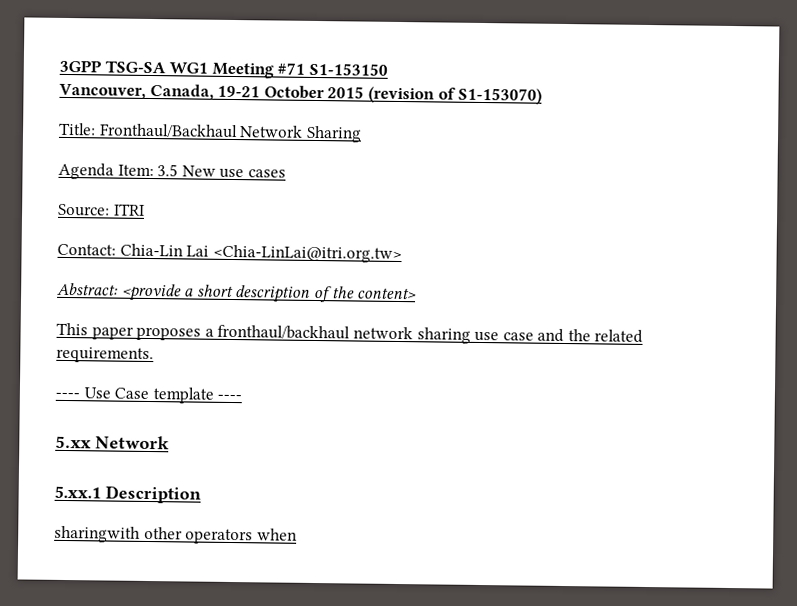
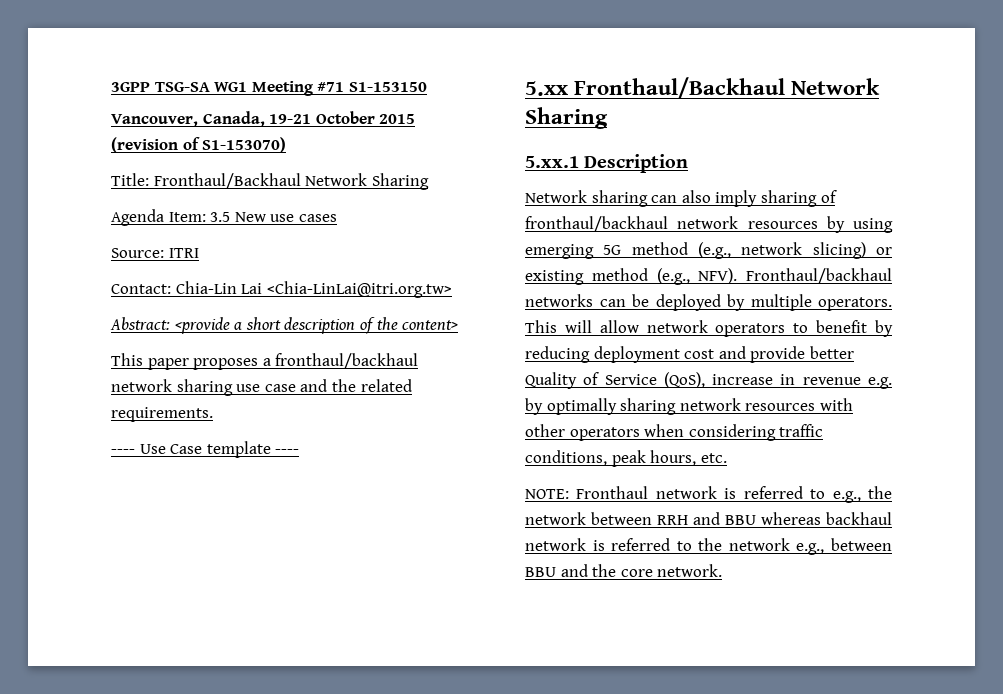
- 5.xx Network
+ 5.xx Fronthaul/Backhaul Network Sharing
- sharingwith other operators when
+ Network sharing can also imply sharing of fronthaul/backhaul network resources by using emerging 5G method (e.g., network slicing) or existing method (e.g., NFV). Fronthaul/backhaul networks can be deployed by multiple operators. This will allow network operators to benefit by reducing deployment cost and provide better Quality of Service (QoS), increase in revenue e.g. by optimally sharing network resources with other operators when considering traffic conditions, peak hours, etc.
+ NOTE: Fronthaul network is referred to e.g., the network between RRH and BBU whereas backhaul network is referred to the network e.g., between BBU and the core network.

